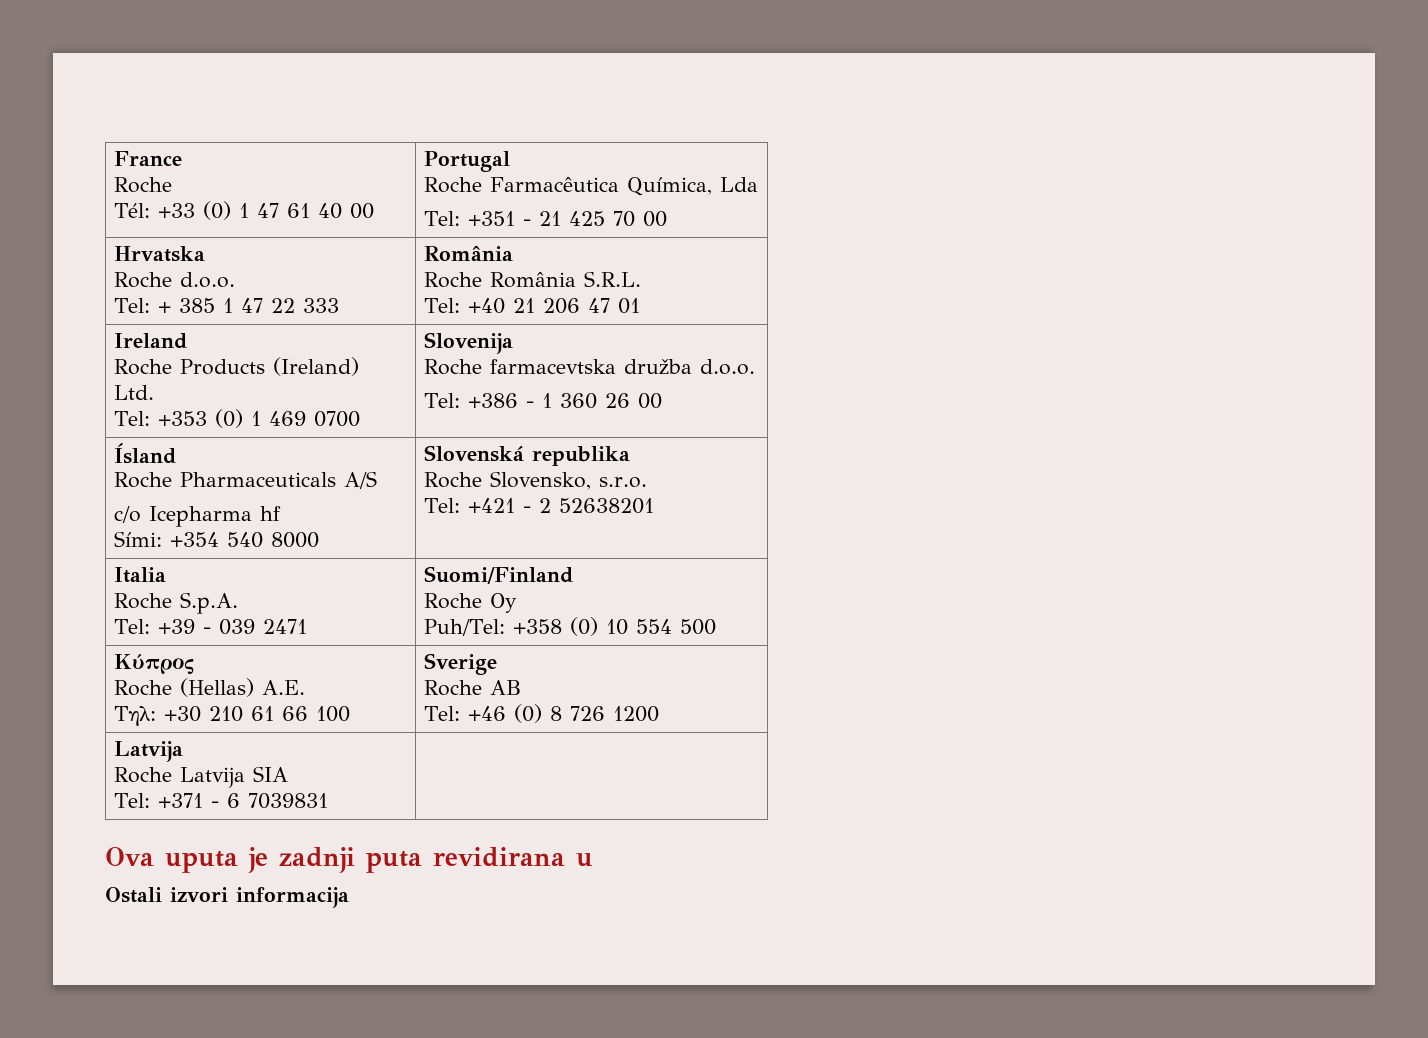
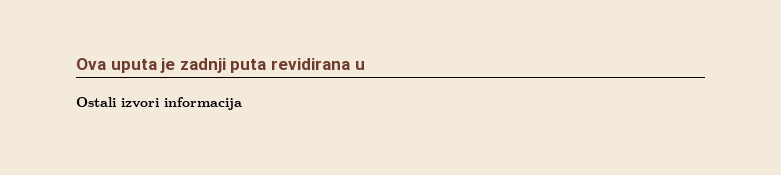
- France
- Roche
- Tél: +33 (0) 1 47 61 40 00 | Portugal
- Roche Farmacêutica Química, Lda
- Tel: +351 - 21 425 70 00
- Hrvatska
- Roche d.o.o.
- Tel: + 385 1 47 22 333 | România
- Roche România S.R.L.
- Tel: +40 21 206 47 01
- Ireland
- Roche Products (Ireland) Ltd.
- Tel: +353 (0) 1 469 0700 | Slovenija
- Roche farmacevtska družba d.o.o.
- Tel: +386 - 1 360 26 00
- Ísland
- Roche Pharmaceuticals A/S
- c/o Icepharma hf
- Sími: +354 540 8000 | Slovenská republika
- Roche Slovensko, s.r.o.
- Tel: +421 - 2 52638201
- Italia
- Roche S.p.A.
- Tel: +39 - 039 2471 | Suomi/Finland
- Roche Oy
- Puh/Tel: +358 (0) 10 554 500
- Κύπρος
- Roche (Hellas) A.E.
- Τηλ: +30 210 61 66 100 | Sverige
- Roche AB
- Tel: +46 (0) 8 726 1200
- Latvija
- Roche Latvija SIA
- Tel: +371 - 6 7039831 |

